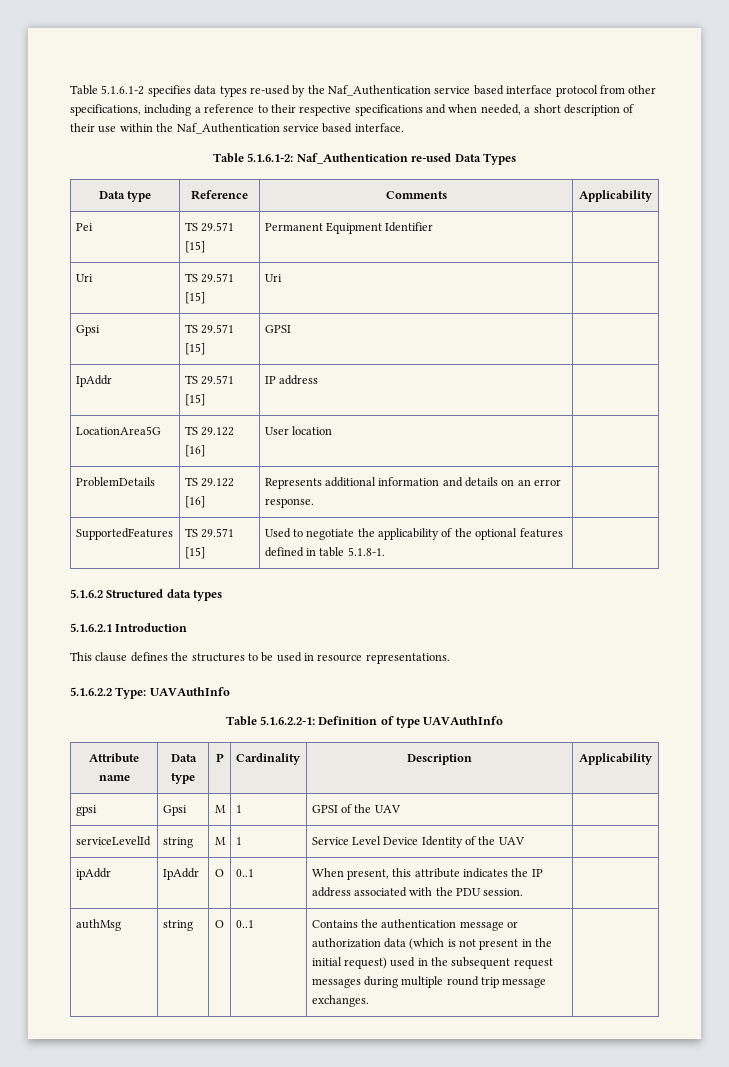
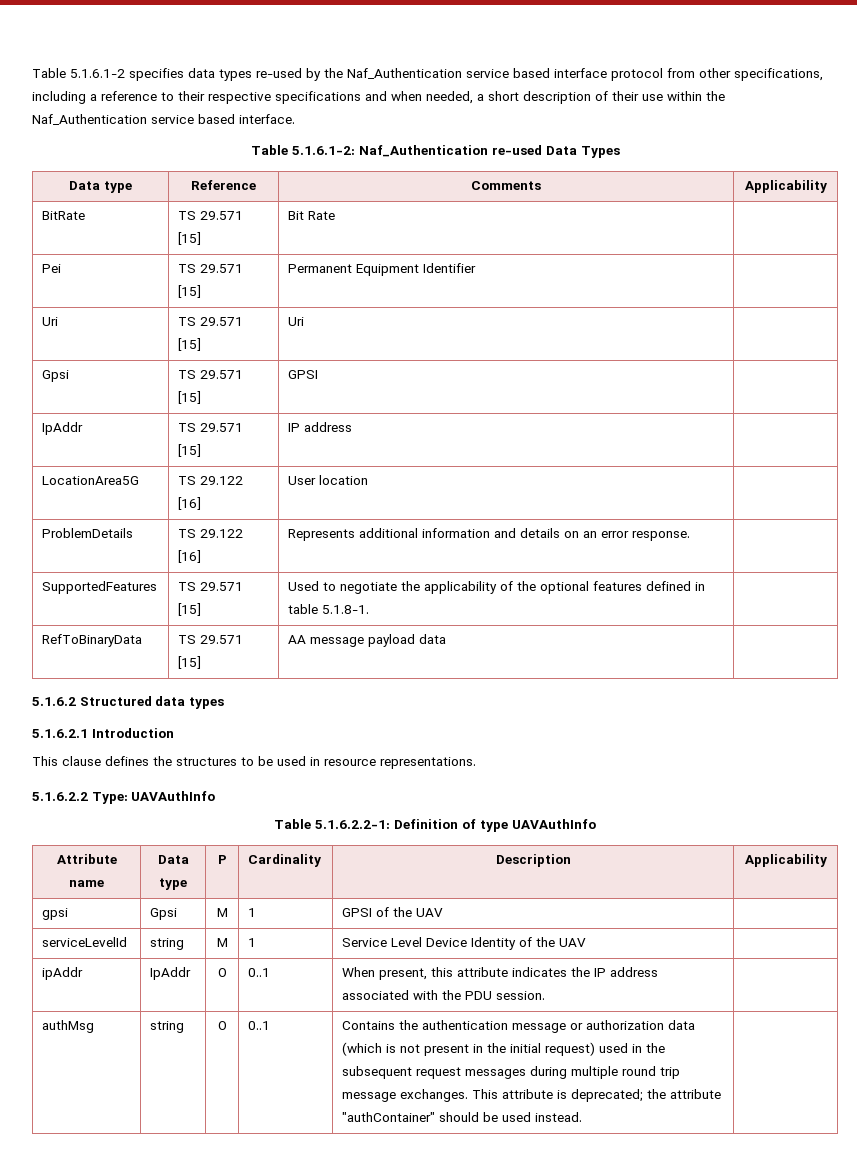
+ BitRate | TS 29.571 [15] | Bit Rate |
+ RefToBinaryData | TS 29.571 [15] | AA message payload data |
+ This attribute is deprecated; the attribute "authContainer" should be used instead.

